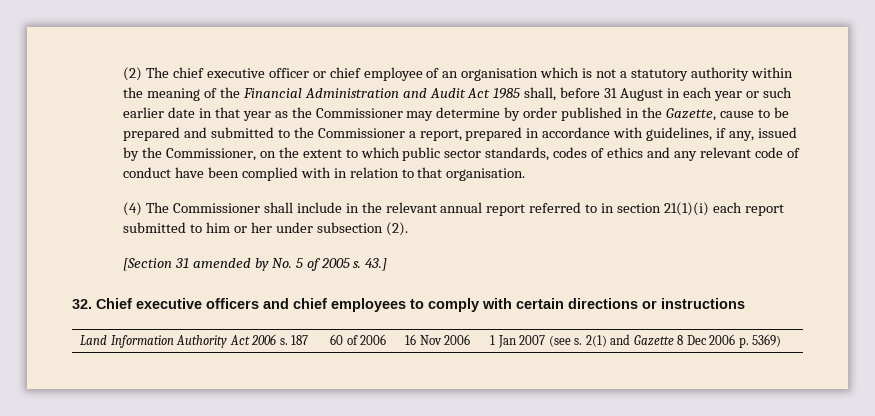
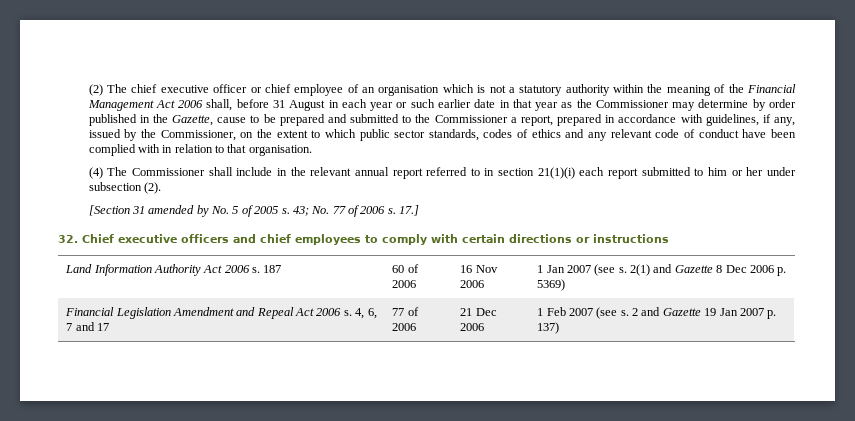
- (2) The chief executive officer or chief employee of an organisation which is not a statutory authority within the meaning of the Financial Administration and Audit Act 1985 shall, before 31 August in each year or such earlier date in that year as the Commissioner may determine by order published in the Gazette, cause to be prepared and submitted to the Commissioner a report, prepared in accordance with guidelines, if any, issued by the Commissioner, on the extent to which public sector standards, codes of ethics and any relevant code of conduct have been complied with in relation to that organisation.
+ (2) The chief executive officer or chief employee of an organisation which is not a statutory authority within the meaning of the Financial Management Act 2006 shall, before 31 August in each year or such earlier date in that year as the Commissioner may determine by order published in the Gazette, cause to be prepared and submitted to the Commissioner a report, prepared in accordance with guidelines, if any, issued by the Commissioner, on the extent to which public sector standards, codes of ethics and any relevant code of conduct have been complied with in relation to that organisation.
- 43.]
+ 43; No. 77 of 2006 s. 17.]
+ Financial Legislation Amendment and Repeal Act 2006 s. 4, 6, 7 and 17 | 77 of 2006 | 21 Dec 2006 | 1 Feb 2007 (see s. 2 and Gazette 19 Jan 2007 p. 137)

